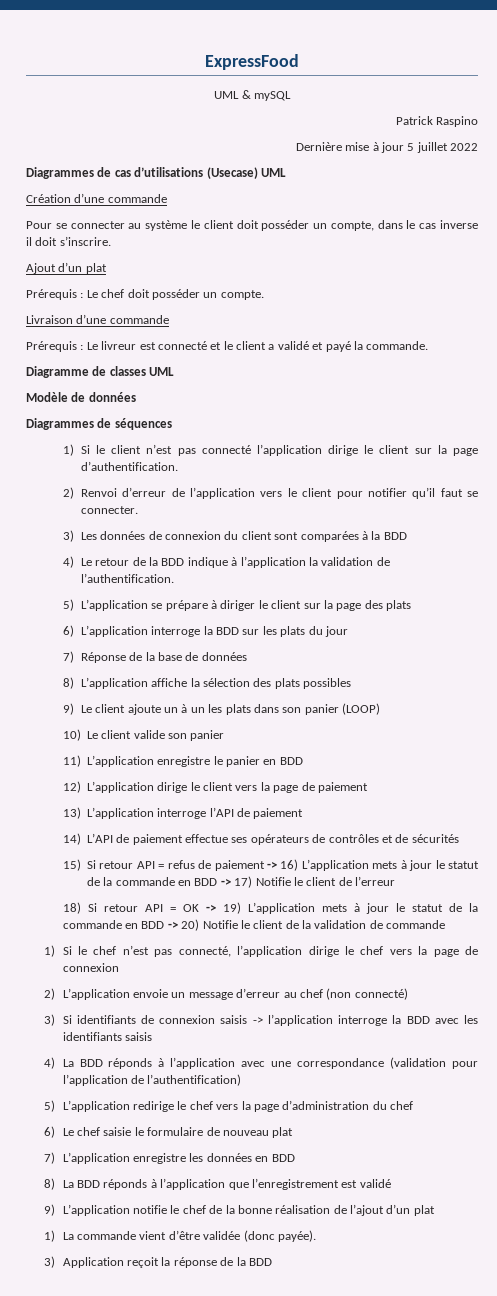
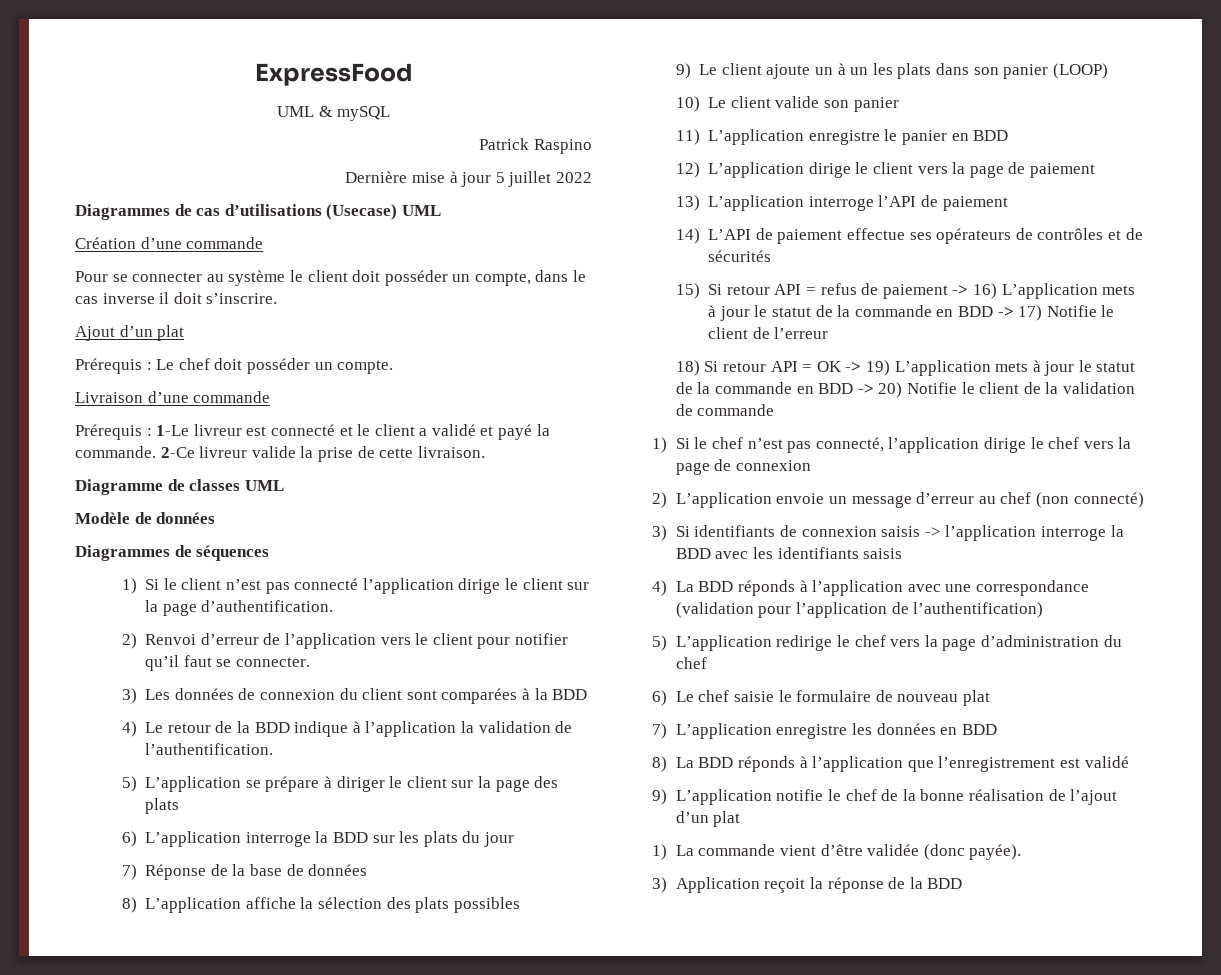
- Prérequis : Le livreur est connecté et le client a validé et payé la commande.
+ Prérequis : 1-Le livreur est connecté et le client a validé et payé la commande. 2-Ce livreur valide la prise de cette livraison.

